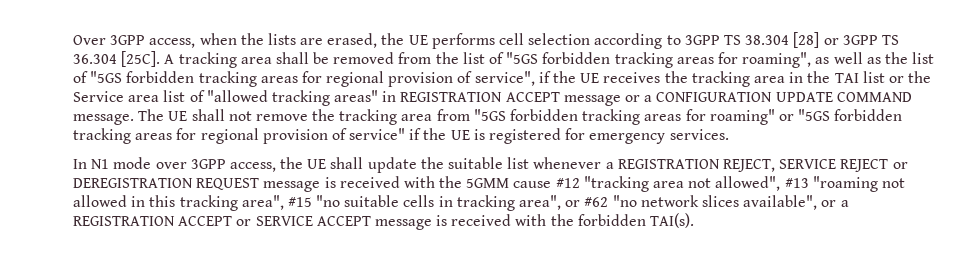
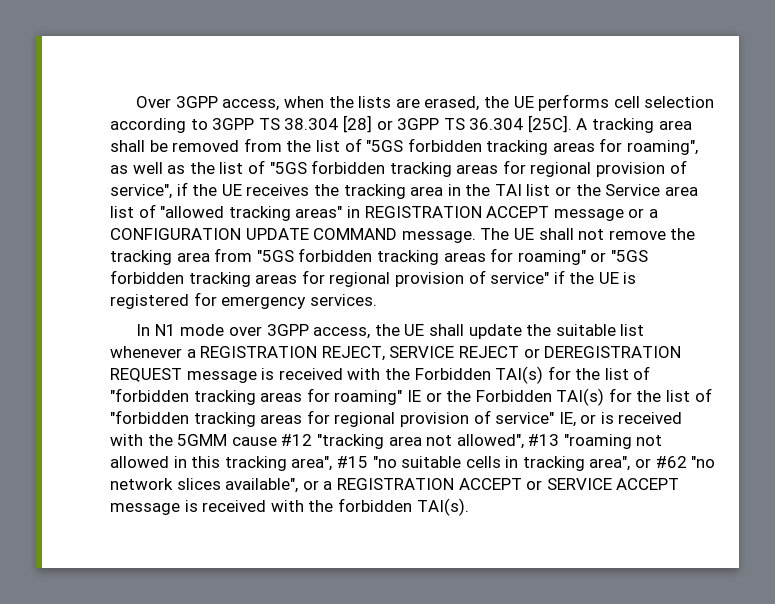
- In N1 mode over 3GPP access, the UE shall update the suitable list whenever a REGISTRATION REJECT, SERVICE REJECT or DEREGISTRATION REQUEST message is received with the 5GMM cause #12 "tracking area not allowed", #13 "roaming not allowed in this tracking area", #15 "no suitable cells in tracking area", or #62 "no network slices available", or a REGISTRATION ACCEPT or SERVICE ACCEPT message is received with the forbidden TAI(s).
+ In N1 mode over 3GPP access, the UE shall update the suitable list whenever a REGISTRATION REJECT, SERVICE REJECT or DEREGISTRATION REQUEST message is received with the Forbidden TAI(s) for the list of "forbidden tracking areas for roaming" IE or the Forbidden TAI(s) for the list of "forbidden tracking areas for regional provision of service" IE, or is received with the 5GMM cause #12 "tracking area not allowed", #13 "roaming not allowed in this tracking area", #15 "no suitable cells in tracking area", or #62 "no network slices available", or a REGISTRATION ACCEPT or SERVICE ACCEPT message is received with the forbidden TAI(s).

